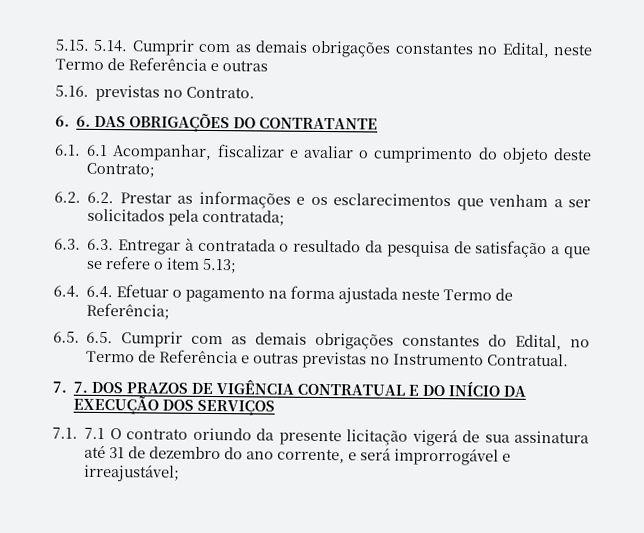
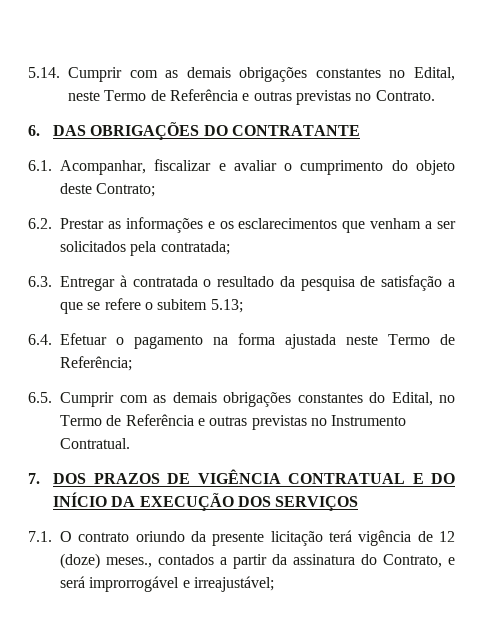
- 5.15. 5.14. Cumprir com as demais obrigações constantes no Edital, neste Termo de Referência e outras
- 5.16. previstas no Contrato.
+ 5.14. Cumprir com as demais obrigações constantes no Edital, neste Termo de Referência e outras previstas no Contrato.
- 6. 6. DAS OBRIGAÇÕES DO CONTRATANTE
+ 6. DAS OBRIGAÇÕES DO CONTRATANTE
- 6.1. 6.1 Acompanhar, fiscalizar e avaliar o cumprimento do objeto deste Contrato;
+ 6.1. Acompanhar, fiscalizar e avaliar o cumprimento do objeto deste Contrato;
- 6.2. 6.2. Prestar as informações e os esclarecimentos que venham a ser solicitados pela contratada;
+ 6.2. Prestar as informações e os esclarecimentos que venham a ser solicitados pela contratada;
- 6.3. 6.3. Entregar à contratada o resultado da pesquisa de satisfação a que se refere o item 5.13;
+ 6.3. Entregar à contratada o resultado da pesquisa de satisfação a que se refere o subitem 5.13;
- 6.4. 6.4. Efetuar o pagamento na forma ajustada neste Termo de Referência;
+ 6.4. Efetuar o pagamento na forma ajustada neste Termo de Referência;
- 6.5. 6.5. Cumprir com as demais obrigações constantes do Edital, no Termo de Referência e outras previstas no Instrumento Contratual.
+ 6.5. Cumprir com as demais obrigações constantes do Edital, no Termo de Referência e outras previstas no Instrumento Contratual.
- 7. 7. DOS PRAZOS DE VIGÊNCIA CONTRATUAL E DO INÍCIO DA EXECUÇÃO DOS SERVIÇOS
+ 7. DOS PRAZOS DE VIGÊNCIA CONTRATUAL E DO INÍCIO DA EXECUÇÃO DOS SERVIÇOS
- 7.1. 7.1 O contrato oriundo da presente licitação vigerá de sua assinatura até 31 de dezembro do ano corrente, e será improrrogável e irreajustável;
+ 7.1. O contrato oriundo da presente licitação terá vigência de 12 (doze) meses., contados a partir da assinatura do Contrato, e será improrrogável e irreajustável;

